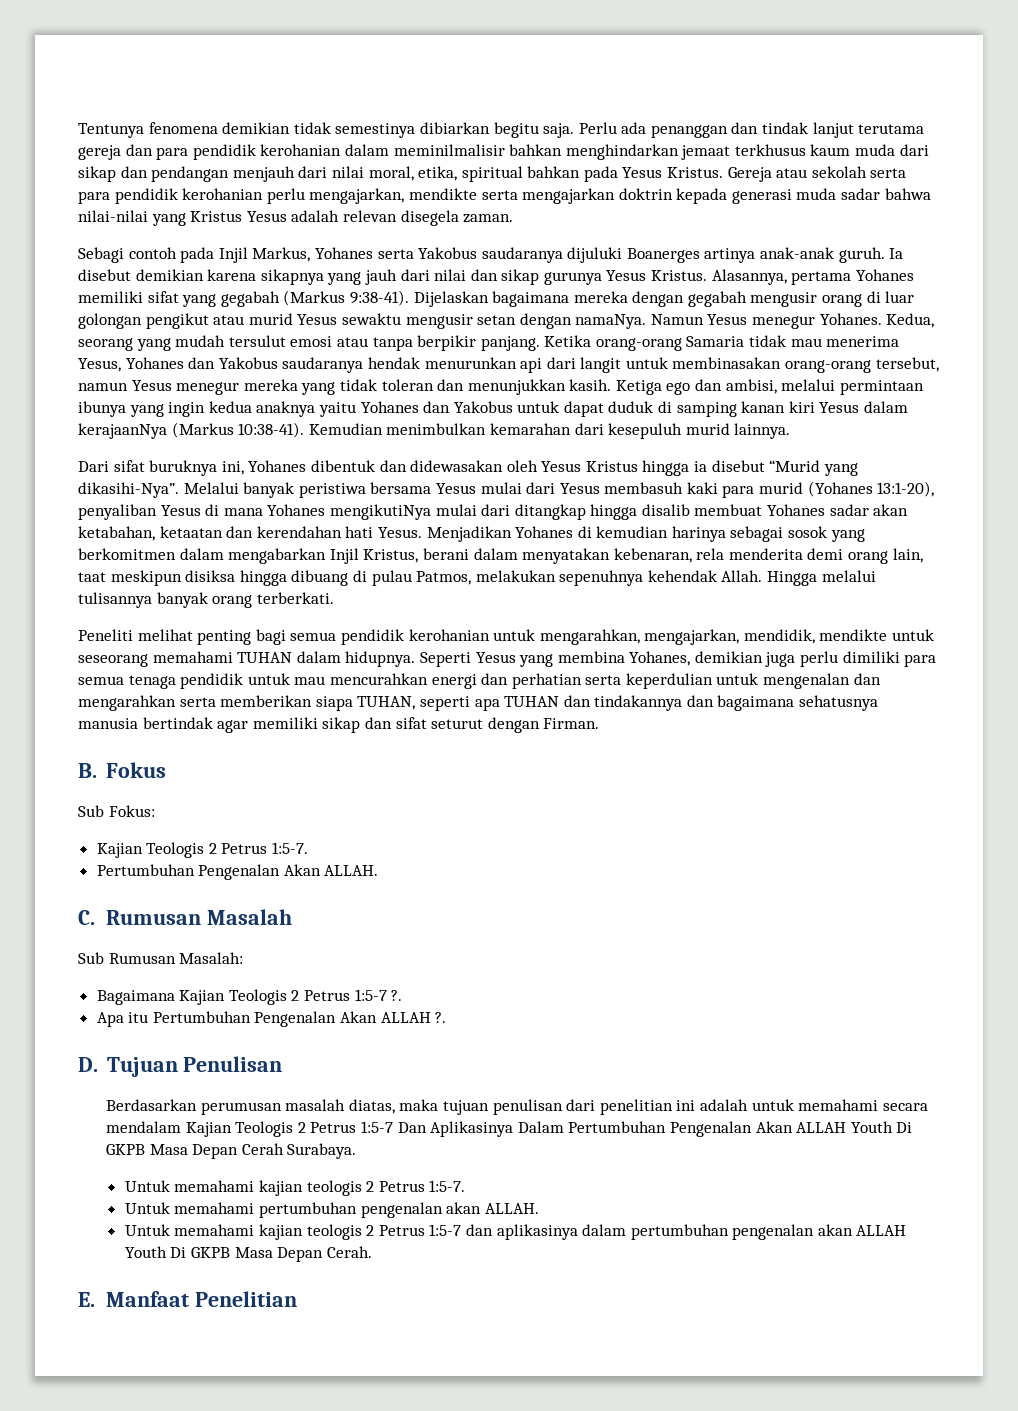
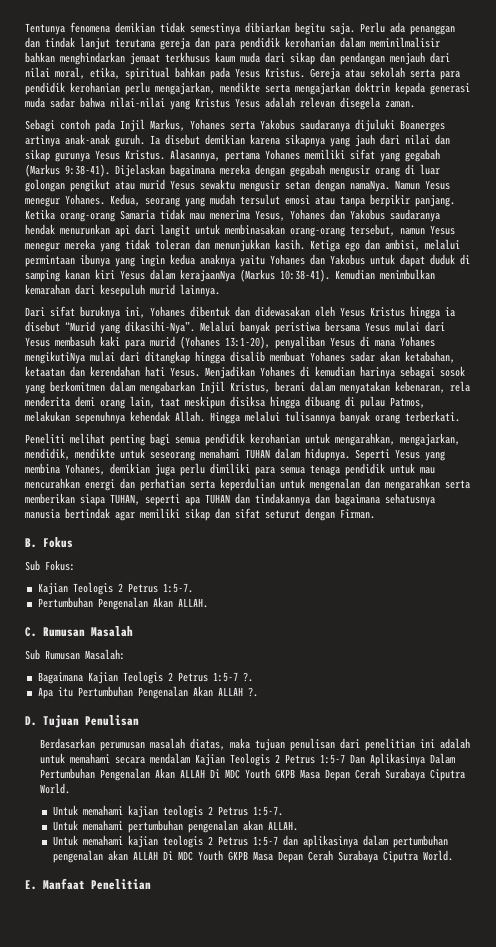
- Berdasarkan perumusan masalah diatas, maka tujuan penulisan dari penelitian ini adalah untuk memahami secara mendalam Kajian Teologis 2 Petrus 1:5-7 Dan Aplikasinya Dalam Pertumbuhan Pengenalan Akan ALLAH Youth Di GKPB Masa Depan Cerah Surabaya.
+ Berdasarkan perumusan masalah diatas, maka tujuan penulisan dari penelitian ini adalah untuk memahami secara mendalam Kajian Teologis 2 Petrus 1:5-7 Dan Aplikasinya Dalam Pertumbuhan Pengenalan Akan ALLAH Di MDC Youth GKPB Masa Depan Cerah Surabaya Ciputra World.
- Untuk memahami kajian teologis 2 Petrus 1:5-7 dan aplikasinya dalam pertumbuhan pengenalan akan ALLAH Youth Di GKPB Masa Depan Cerah.
+ Untuk memahami kajian teologis 2 Petrus 1:5-7 dan aplikasinya dalam pertumbuhan pengenalan akan ALLAH Di MDC Youth GKPB Masa Depan Cerah Surabaya Ciputra World.

